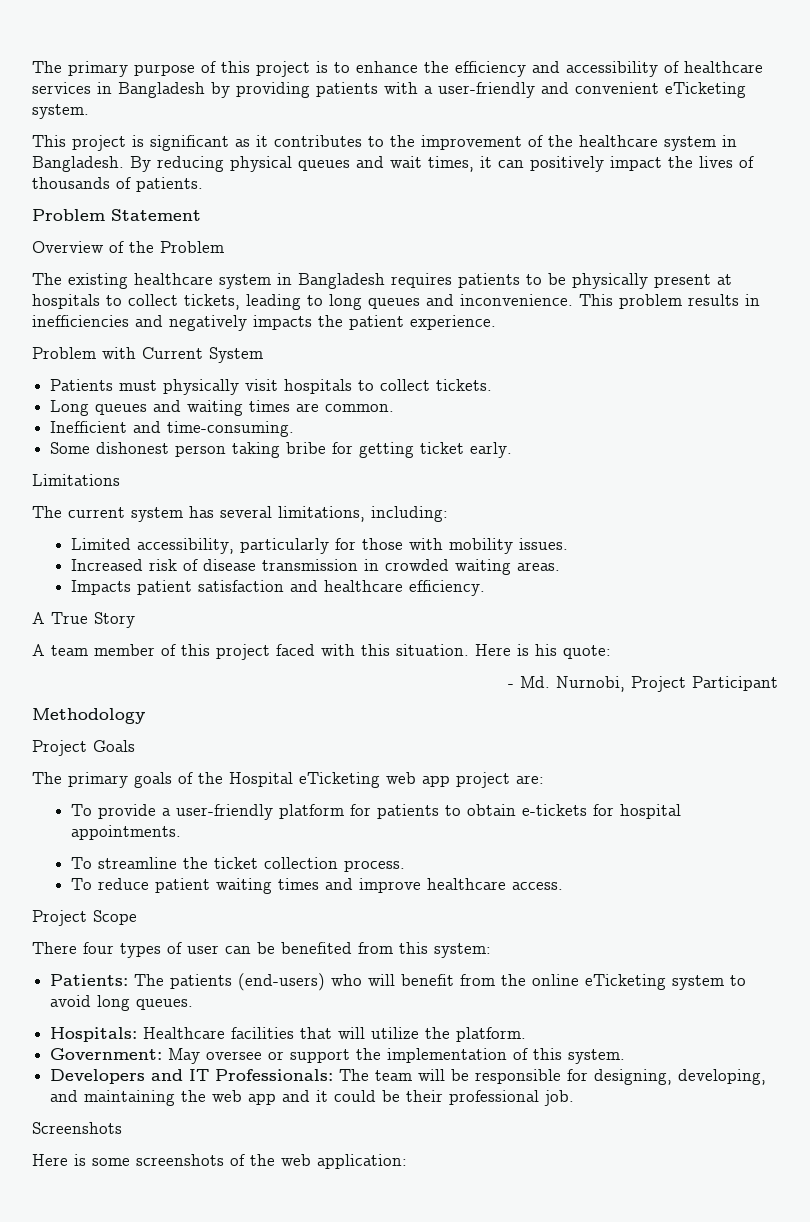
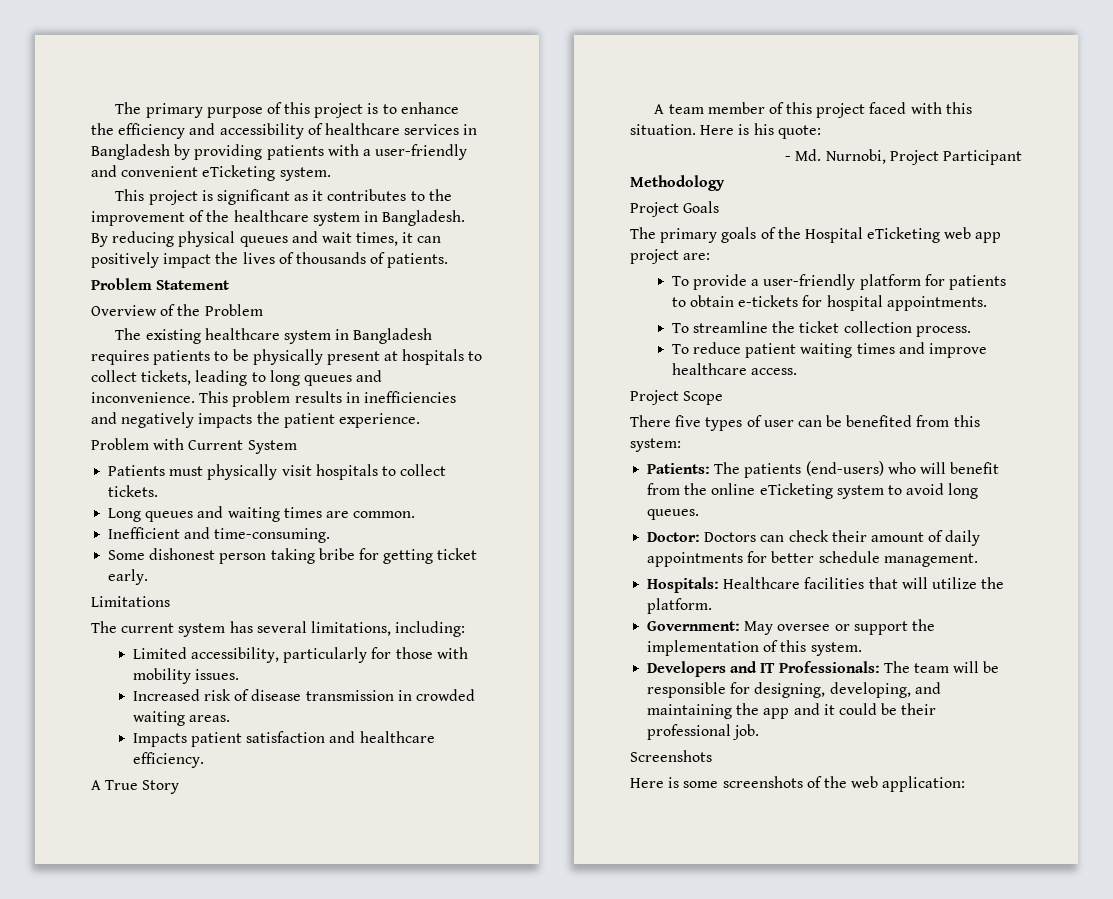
- There four types of user can be benefited from this system:
+ There five types of user can be benefited from this system:
+ Doctor: Doctors can check their amount of daily appointments for better schedule management.
- Developers and IT Professionals: The team will be responsible for designing, developing, and maintaining the web app and it could be their professional job.
+ Developers and IT Professionals: The team will be responsible for designing, developing, and maintaining the app and it could be their professional job.

